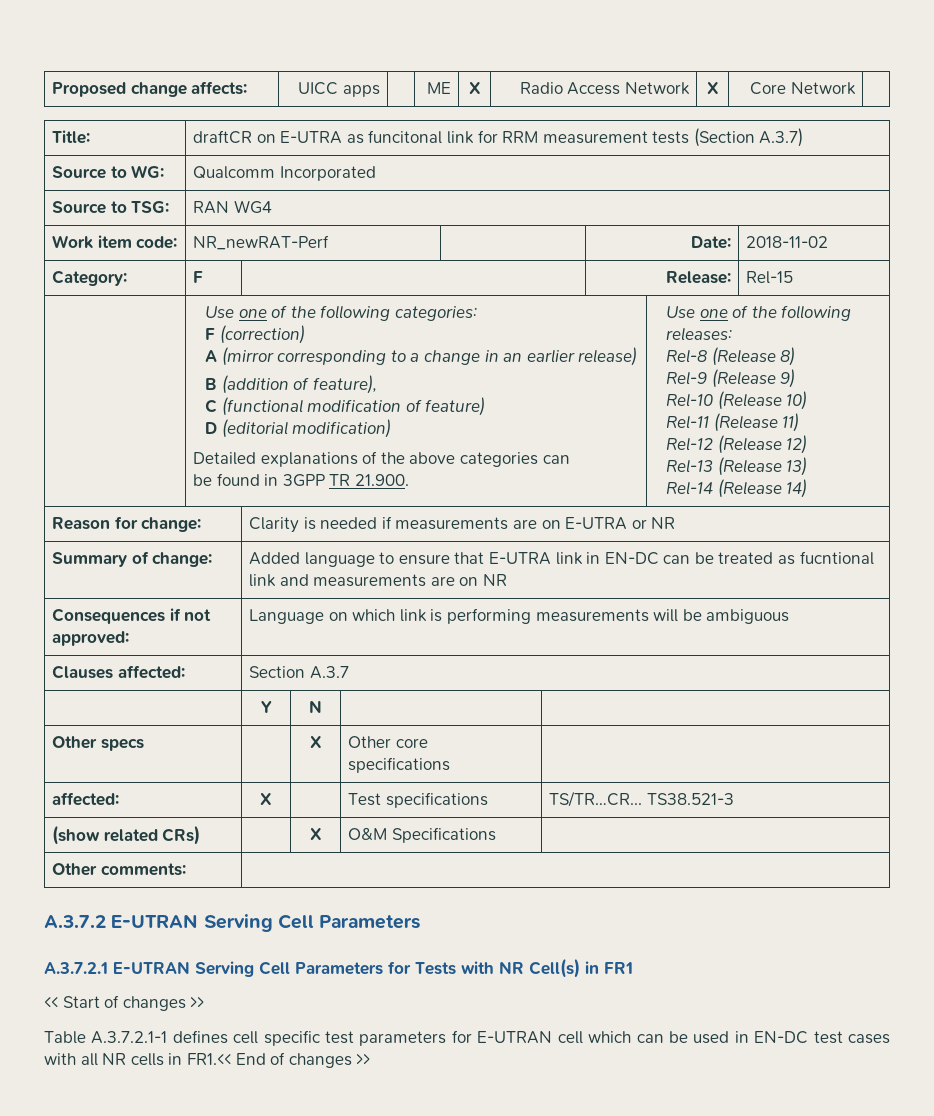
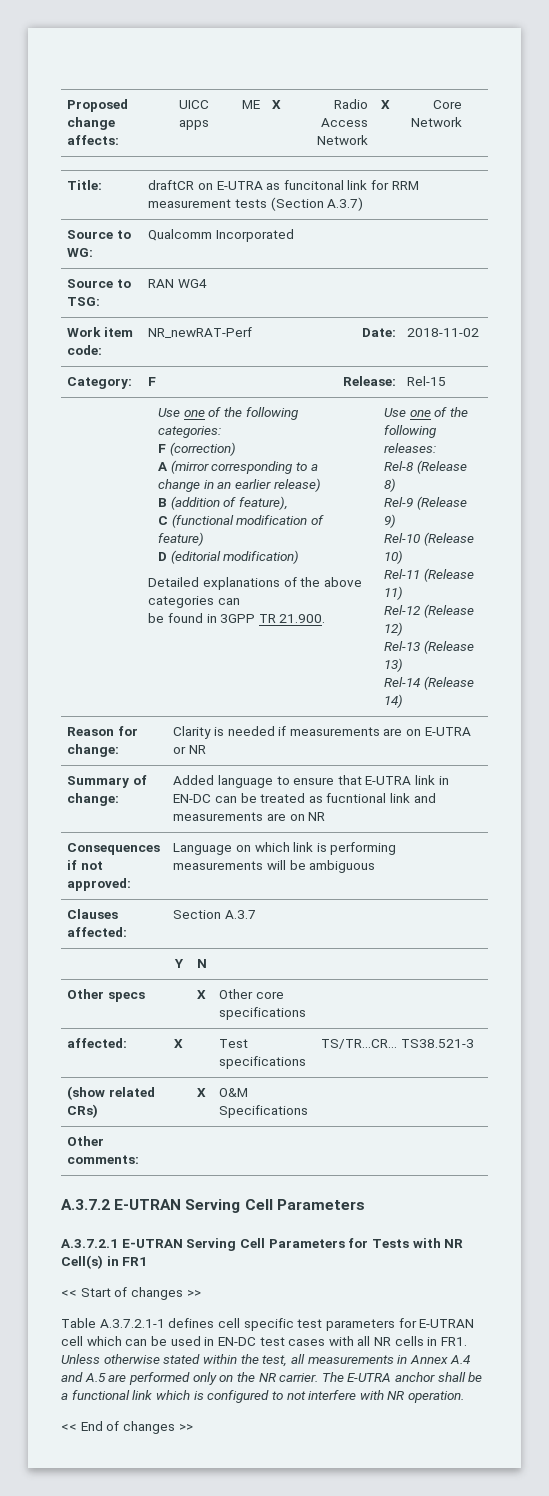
- Table A.3.7.2.1-1 defines cell specific test parameters for E-UTRAN cell which can be used in EN-DC test cases with all NR cells in FR1.<< End of changes >>
+ Table A.3.7.2.1-1 defines cell specific test parameters for E-UTRAN cell which can be used in EN-DC test cases with all NR cells in FR1. Unless otherwise stated within the test, all measurements in Annex A.4 and A.5 are performed only on the NR carrier. The E-UTRA anchor shall be a functional link which is configured to not interfere with NR operation.
+ << End of changes >>

